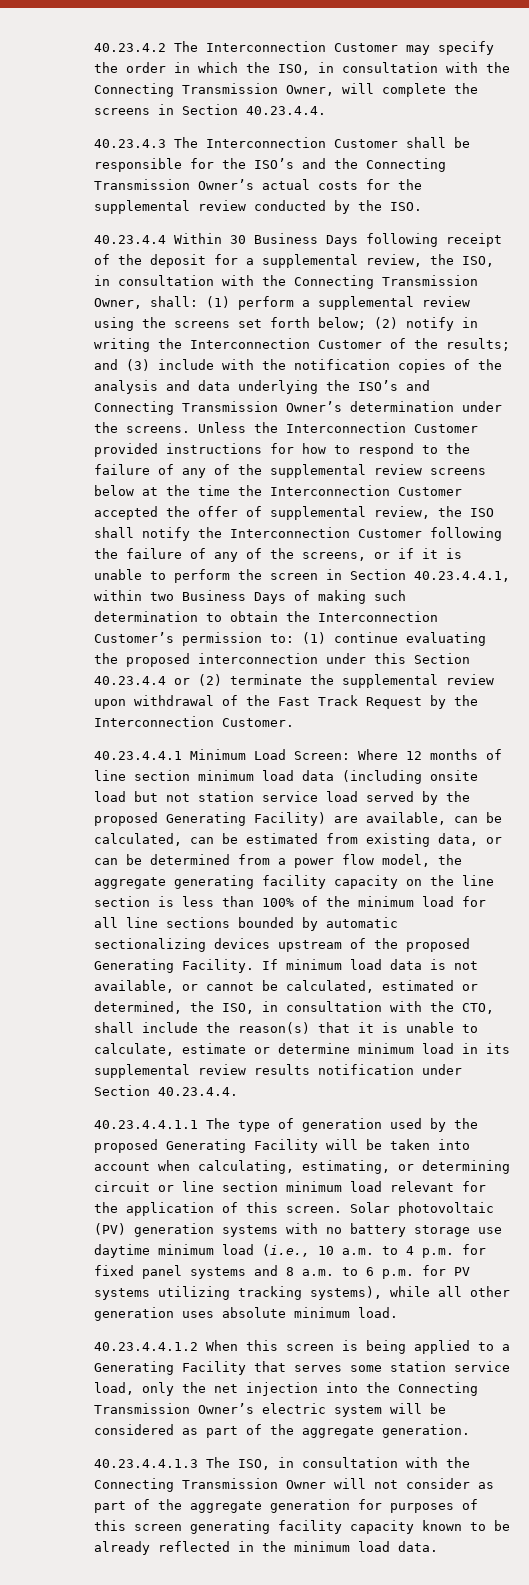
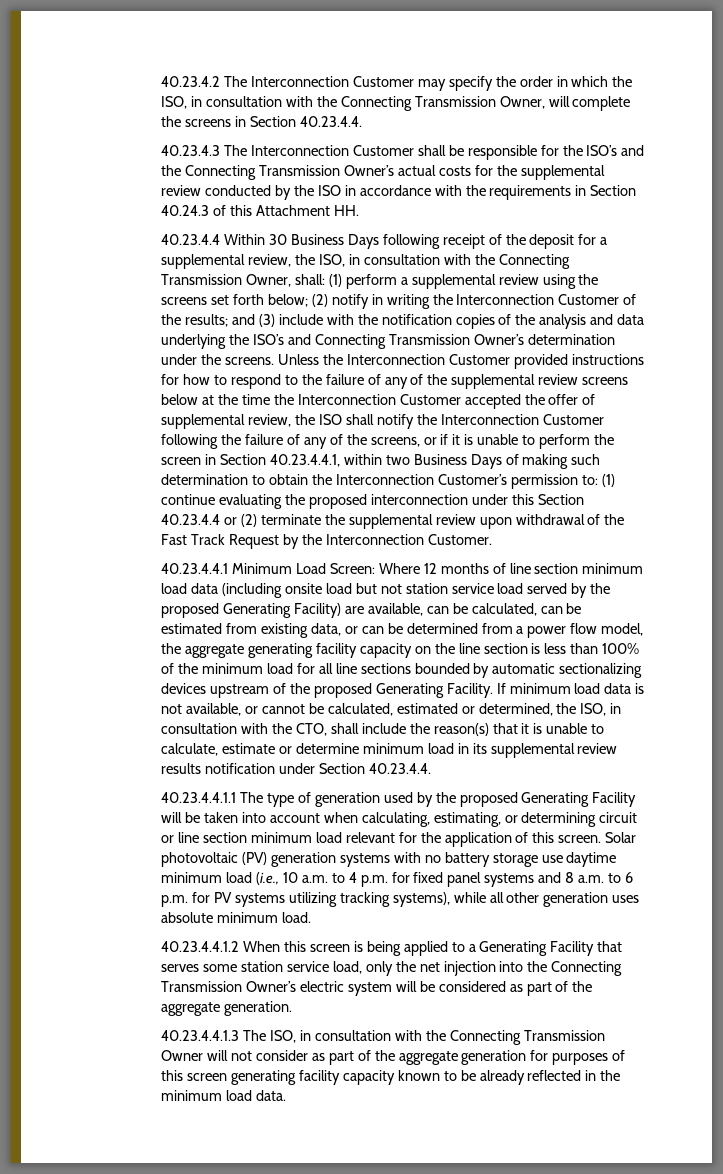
- 40.23.4.3 The Interconnection Customer shall be responsible for the ISO’s and the Connecting Transmission Owner’s actual costs for the supplemental review conducted by the ISO.
+ 40.23.4.3 The Interconnection Customer shall be responsible for the ISO’s and the Connecting Transmission Owner’s actual costs for the supplemental review conducted by the ISO in accordance with the requirements in Section 40.24.3 of this Attachment HH.

